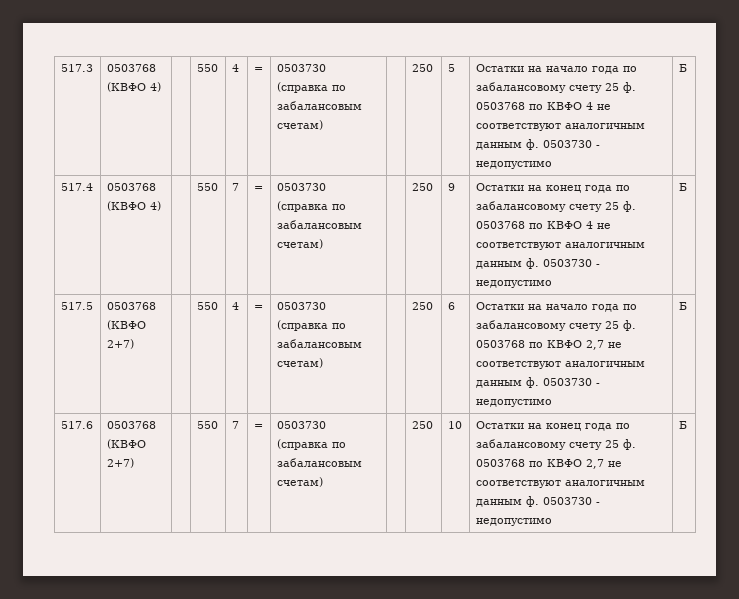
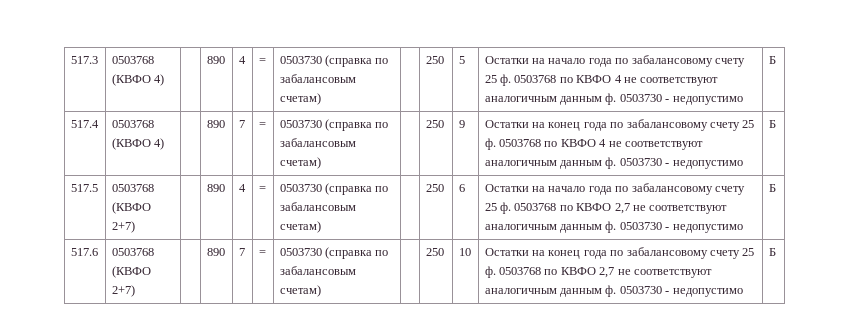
- 517.3 | 0503768 (КВФО 4) | | 550 | 4 | = | 0503730 (справка по забалансовым счетам) | | 250 | 5 | Остатки на начало года по забалансовому счету 25 ф. 0503768 по КВФО 4 не соответствуют аналогичным данным ф. 0503730 - недопустимо | Б
+ 517.3 | 0503768 (КВФО 4) | | 890 | 4 | = | 0503730 (справка по забалансовым счетам) | | 250 | 5 | Остатки на начало года по забалансовому счету 25 ф. 0503768 по КВФО 4 не соответствуют аналогичным данным ф. 0503730 - недопустимо | Б
- 517.4 | 0503768 (КВФО 4) | | 550 | 7 | = | 0503730 (справка по забалансовым счетам) | | 250 | 9 | Остатки на конец года по забалансовому счету 25 ф. 0503768 по КВФО 4 не соответствуют аналогичным данным ф. 0503730 - недопустимо | Б
+ 517.4 | 0503768 (КВФО 4) | | 890 | 7 | = | 0503730 (справка по забалансовым счетам) | | 250 | 9 | Остатки на конец года по забалансовому счету 25 ф. 0503768 по КВФО 4 не соответствуют аналогичным данным ф. 0503730 - недопустимо | Б
- 517.5 | 0503768 (КВФО 2+7) | | 550 | 4 | = | 0503730 (справка по забалансовым счетам) | | 250 | 6 | Остатки на начало года по забалансовому счету 25 ф. 0503768 по КВФО 2,7 не соответствуют аналогичным данным ф. 0503730 - недопустимо | Б
+ 517.5 | 0503768 (КВФО 2+7) | | 890 | 4 | = | 0503730 (справка по забалансовым счетам) | | 250 | 6 | Остатки на начало года по забалансовому счету 25 ф. 0503768 по КВФО 2,7 не соответствуют аналогичным данным ф. 0503730 - недопустимо | Б
- 517.6 | 0503768 (КВФО 2+7) | | 550 | 7 | = | 0503730 (справка по забалансовым счетам) | | 250 | 10 | Остатки на конец года по забалансовому счету 25 ф. 0503768 по КВФО 2,7 не соответствуют аналогичным данным ф. 0503730 - недопустимо | Б
+ 517.6 | 0503768 (КВФО 2+7) | | 890 | 7 | = | 0503730 (справка по забалансовым счетам) | | 250 | 10 | Остатки на конец года по забалансовому счету 25 ф. 0503768 по КВФО 2,7 не соответствуют аналогичным данным ф. 0503730 - недопустимо | Б

